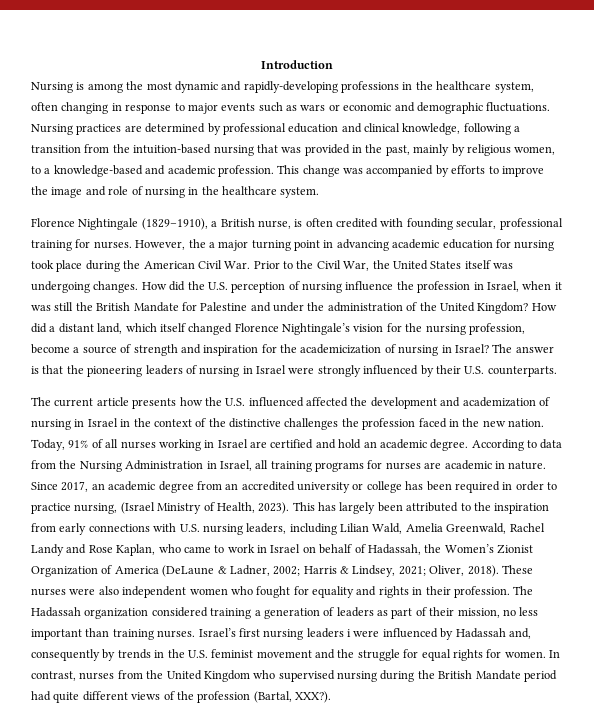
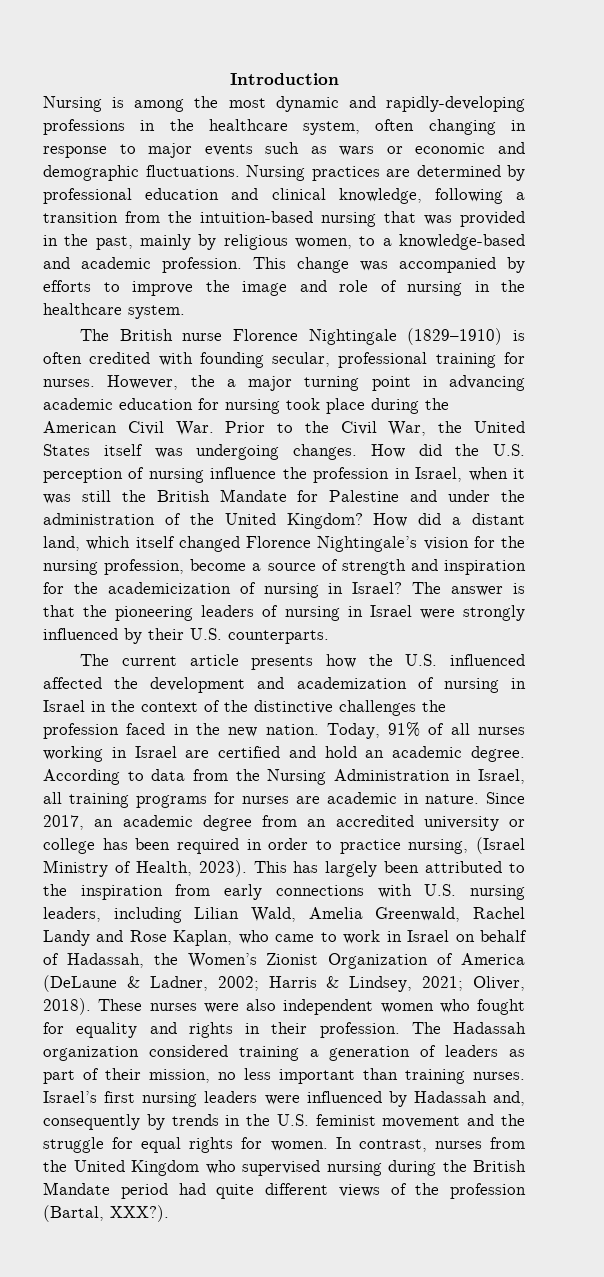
- Florence Nightingale (1829–1910), a British nurse, is often credited with founding secular, professional training for nurses.
+ The British nurse Florence Nightingale (1829–1910) is often credited with founding secular, professional training for nurses.
- Israel’s first nursing leaders i were influenced by Hadassah and, consequently by trends in the U.S. feminist movement and the struggle for equal rights for women.
+ Israel’s first nursing leaders were influenced by Hadassah and, consequently by trends in the U.S. feminist movement and the struggle for equal rights for women.

